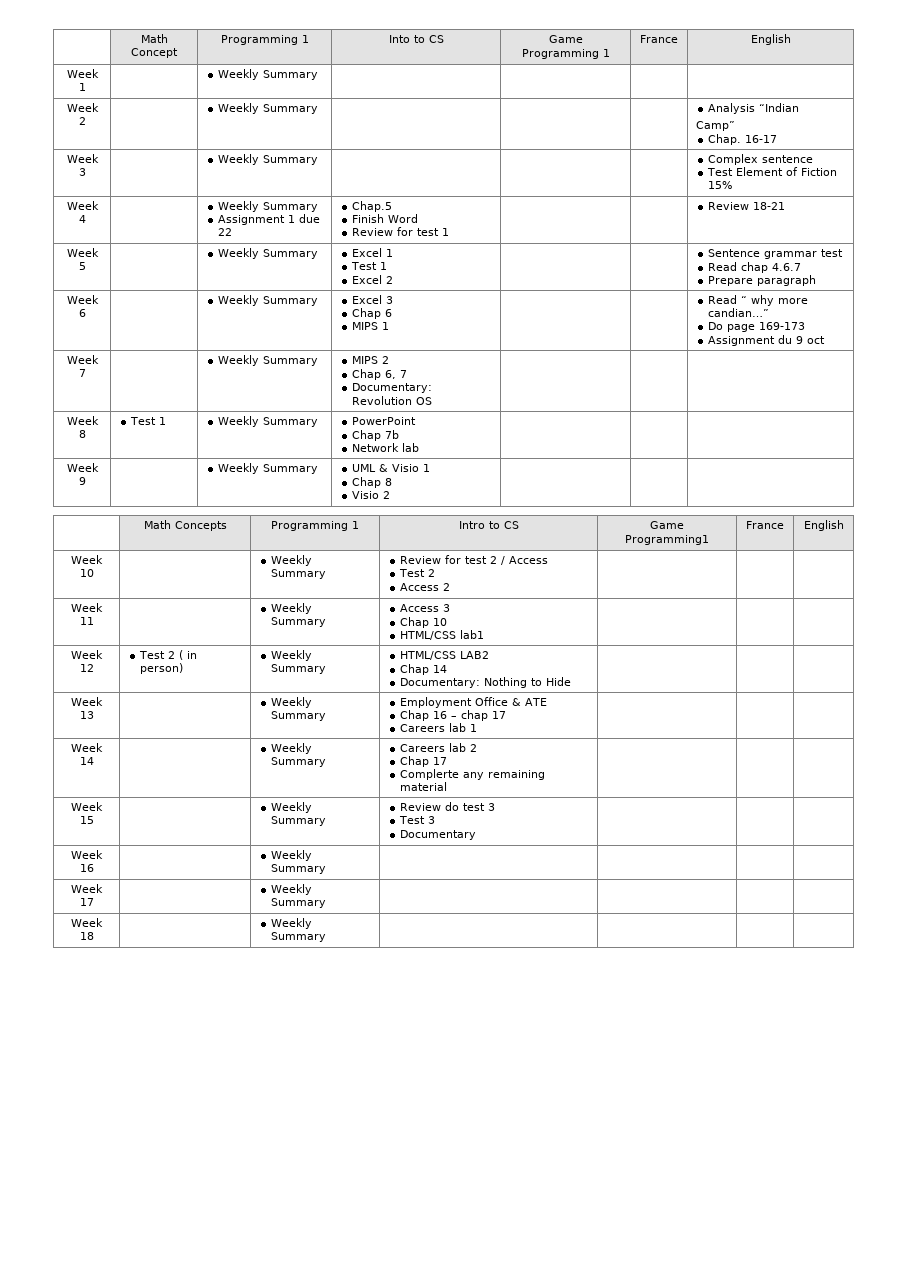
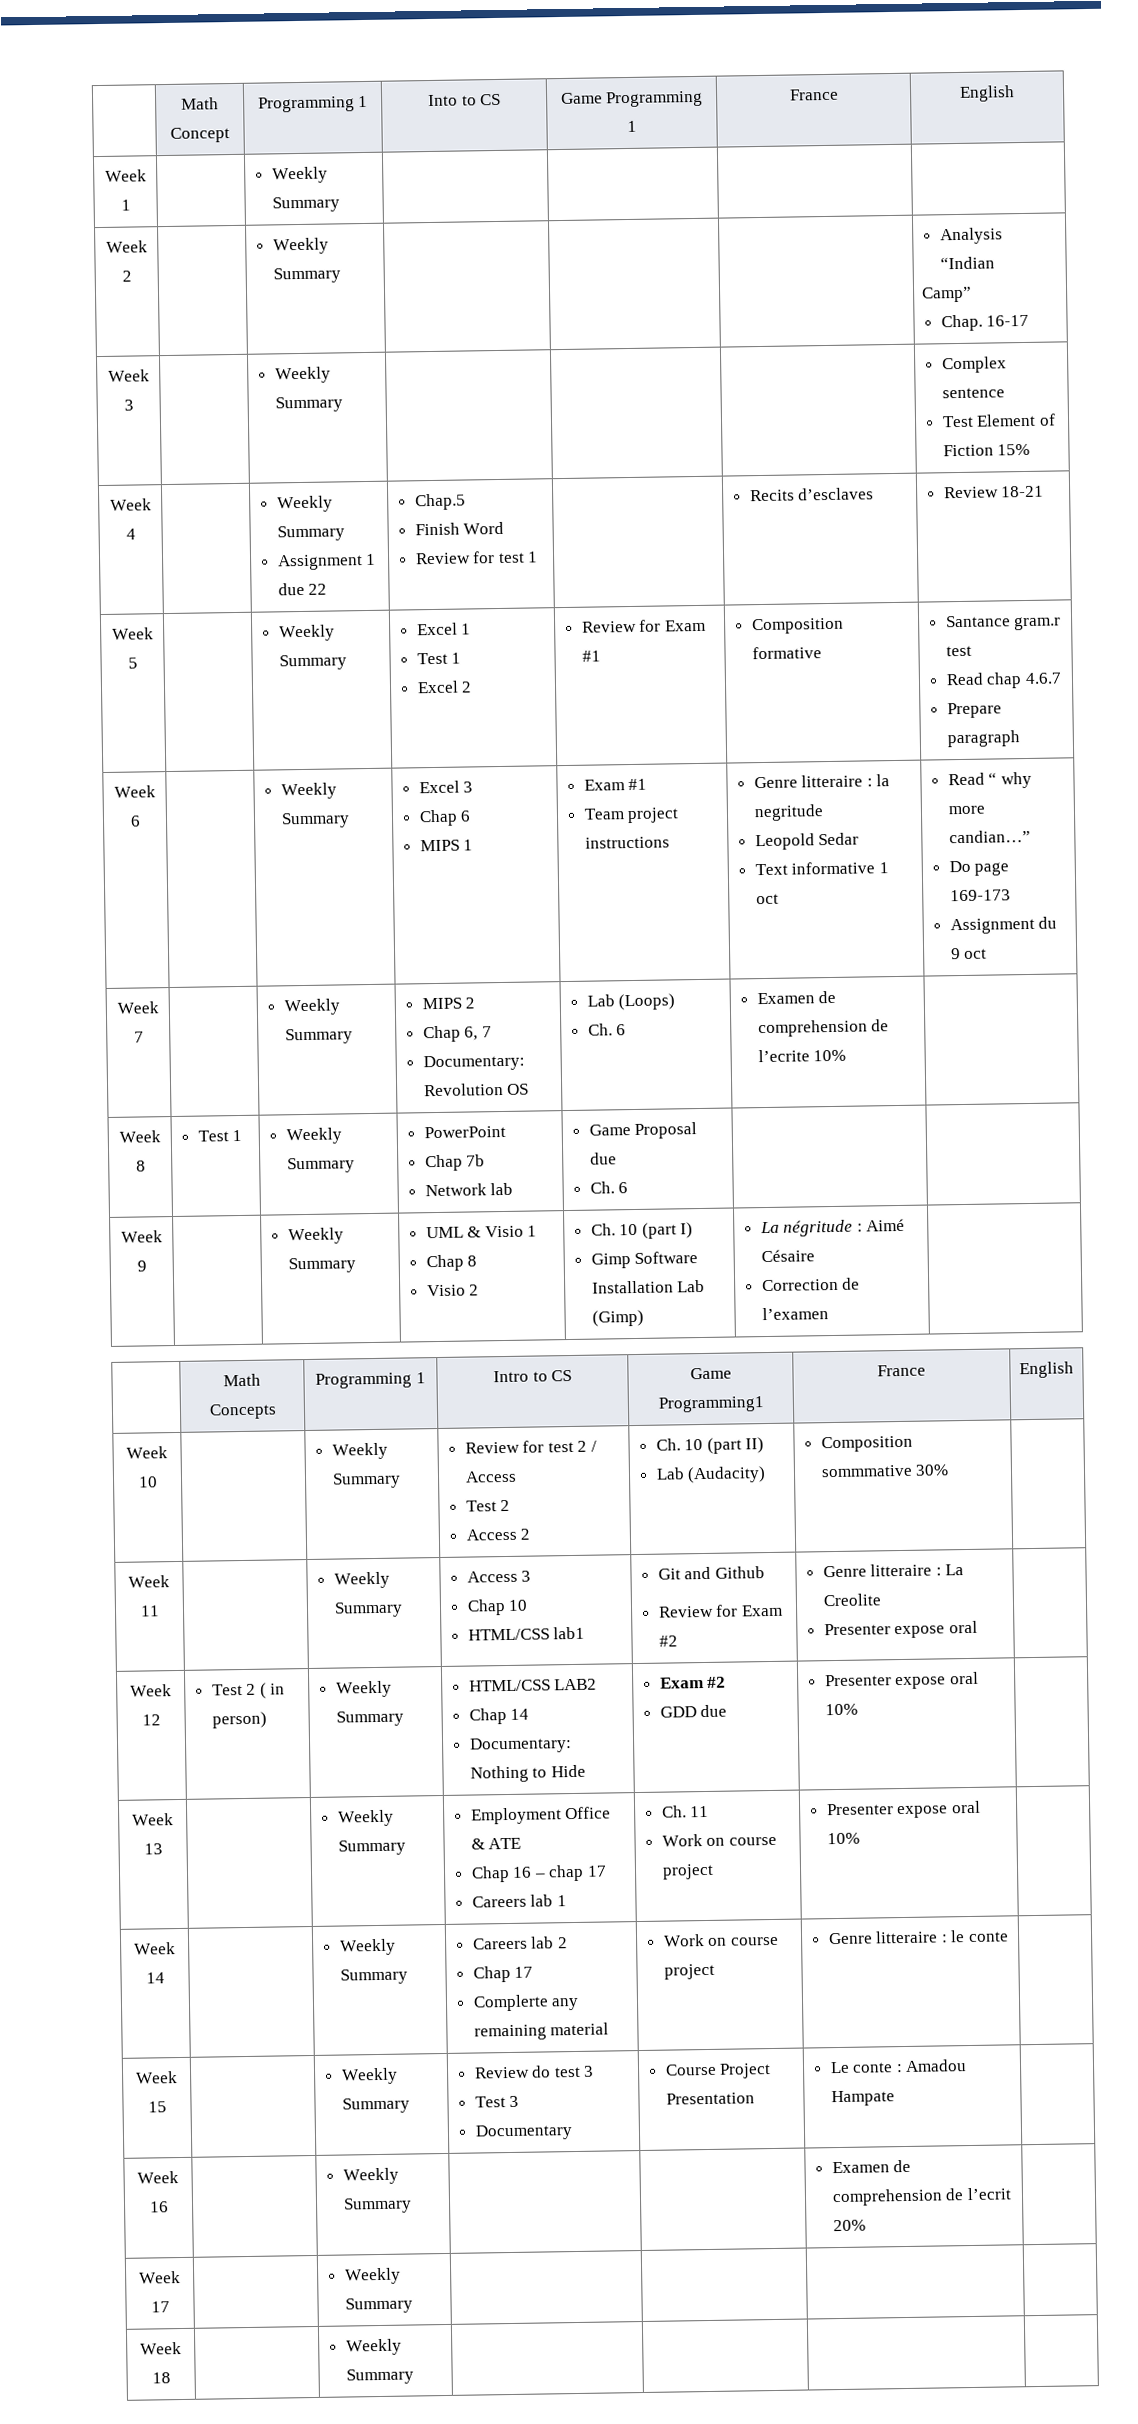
  Week 4 | | Weekly Summary
  Assignment 1 due 22 | Chap.5
  Finish Word
- Review for test 1 | | | Review 18-21
+ Review for test 1 | | Recits d’esclaves | Review 18-21
  Week 5 | | Weekly Summary | Excel 1
  Test 1
- Excel 2 | | | Sentence grammar test
+ Excel 2 | Review for Exam #1 | Composition formative | Santance gram.r test
  Week 6 | | Weekly Summary | Excel 3
  Chap 6
- MIPS 1 | | | Read “ why more candian…”
+ MIPS 1 | Exam #1
+ Team project instructions | Genre litteraire : la negritude
+ Leopold Sedar
+ Text informative 1 oct | Read “ why more candian…”
  Week 7 | | Weekly Summary | MIPS 2
  Chap 6, 7
- Documentary: Revolution OS | | |
+ Documentary: Revolution OS | Lab (Loops)
+ Ch. 6 | Examen de comprehension de l’ecrite 10% |
  Week 8 | Test 1 | Weekly Summary | PowerPoint
  Chap 7b
- Network lab | | |
+ Network lab | Game Proposal due
+ Ch. 6 | |
  Week 9 | | Weekly Summary | UML & Visio 1
  Chap 8
- Visio 2 | | |
+ Visio 2 | Ch. 10 (part I)
+ Gimp Software Installation Lab (Gimp) | La négritude : Aimé Césaire
+ Correction de l’examen |
  Week 10 | | Weekly Summary | Review for test 2 / Access
  Test 2
- Access 2 | | |
+ Access 2 | Ch. 10 (part II)
+ Lab (Audacity) | Composition sommmative 30% |
  Week 11 | | Weekly Summary | Access 3
  Chap 10
- HTML/CSS lab1 | | |
+ HTML/CSS lab1 | Git and Github
+ Review for Exam #2 | Genre litteraire : La Creolite
+ Presenter expose oral |
  Week 12 | Test 2 ( in person) | Weekly Summary | HTML/CSS LAB2
  Chap 14
- Documentary: Nothing to Hide | | |
+ Documentary: Nothing to Hide | Exam #2
+ GDD due | Presenter expose oral 10% |
  Week 13 | | Weekly Summary | Employment Office & ATE
  Chap 16 – chap 17
- Careers lab 1 | | |
+ Careers lab 1 | Ch. 11
+ Work on course project | Presenter expose oral 10% |
  Week 14 | | Weekly Summary | Careers lab 2
  Chap 17
- Complerte any remaining material | | |
+ Complerte any remaining material | Work on course project | Genre litteraire : le conte |
  Week 15 | | Weekly Summary | Review do test 3
  Test 3
- Documentary | | |
- Week 16 | | Weekly Summary | | | |
+ Documentary | Course Project Presentation | Le conte : Amadou Hampate |
+ Week 16 | | Weekly Summary | | | Examen de comprehension de l’ecrit 20% |

